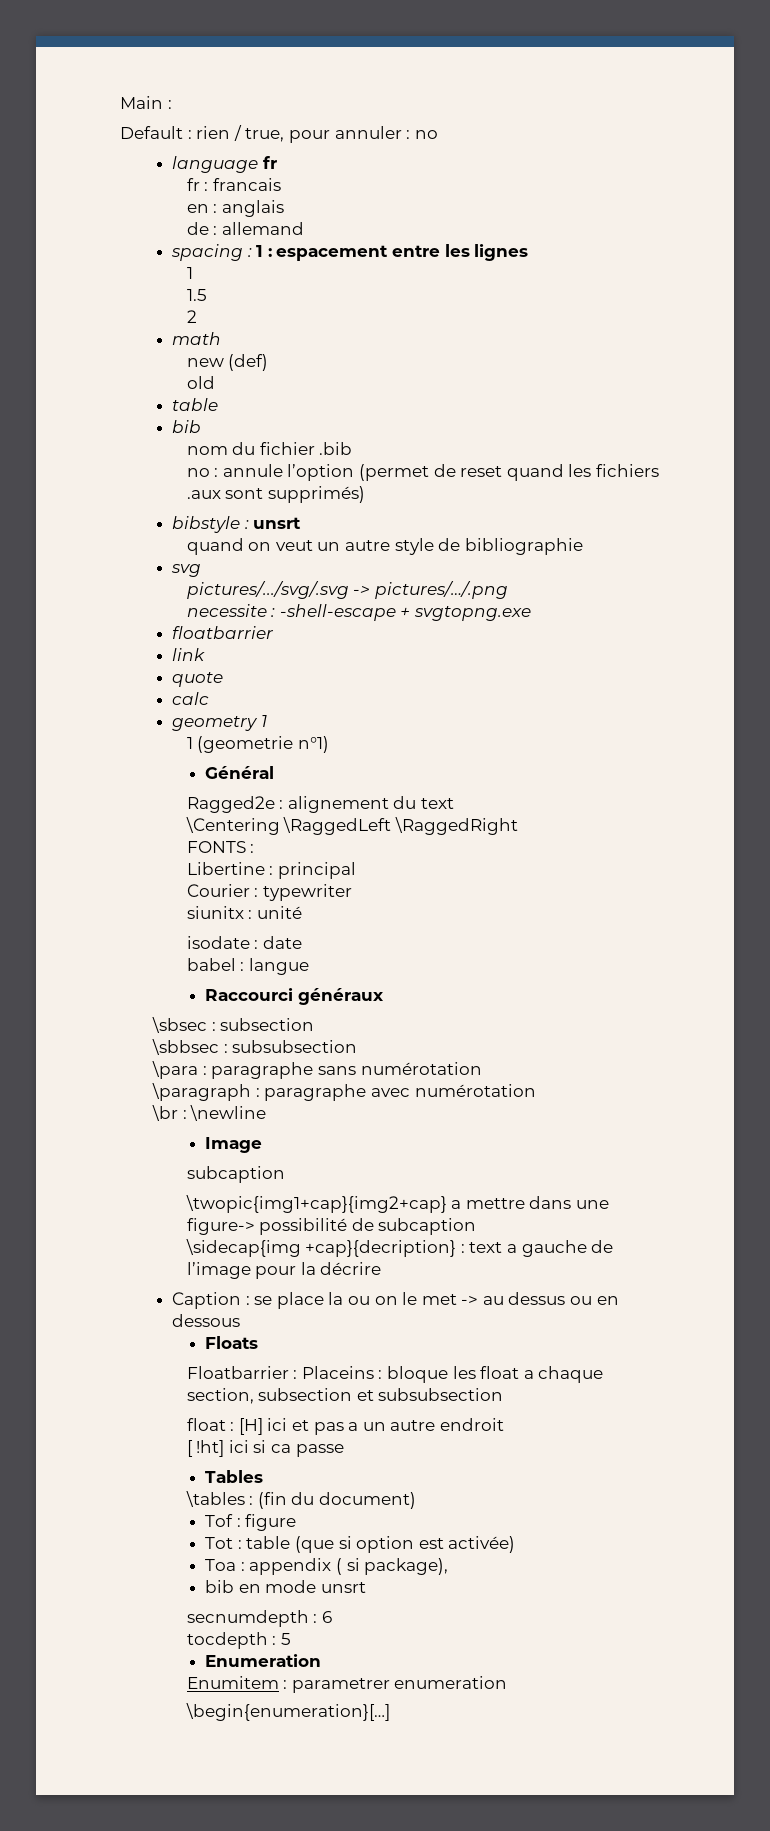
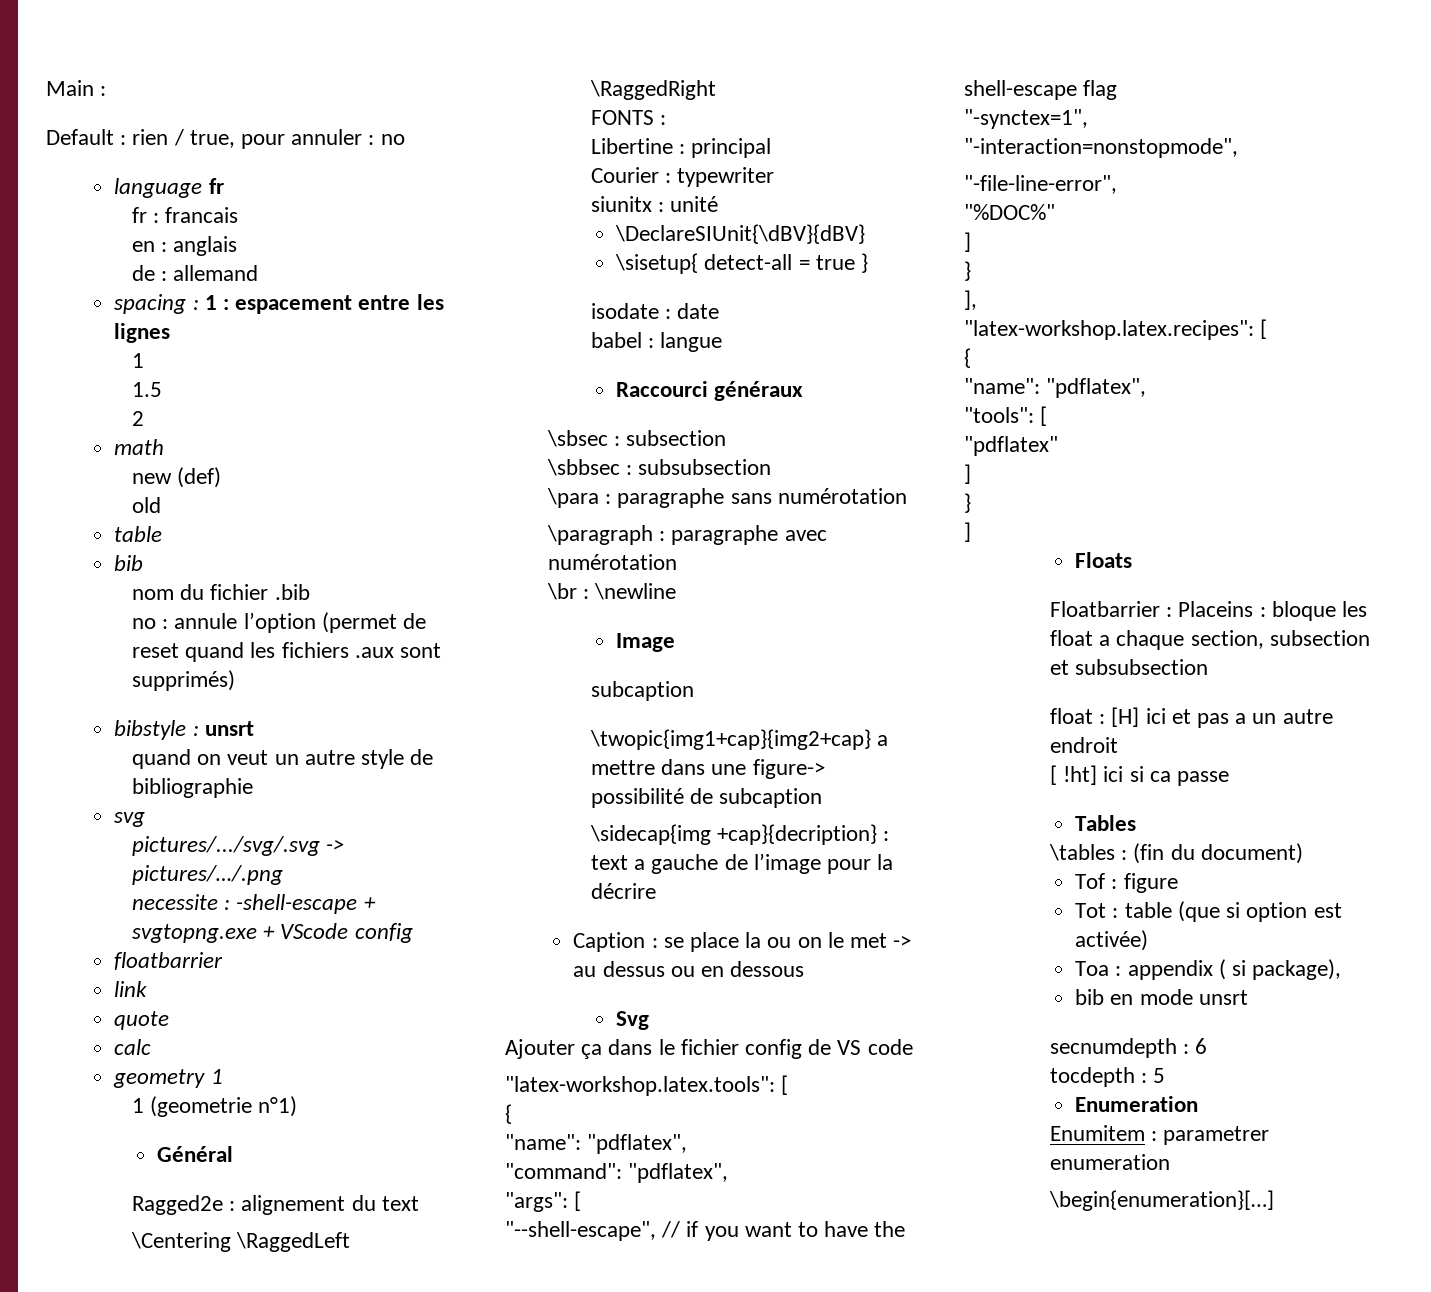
- necessite : -shell-escape + svgtopng.exe
+ necessite : -shell-escape + svgtopng.exe + VScode config
+ \DeclareSIUnit{\dBV}{dBV}
+ \sisetup{ detect-all = true }
+ Svg
+ Ajouter ça dans le fichier config de VS code
+ "latex-workshop.latex.tools": [
+ {
+ "name": "pdflatex",
+ "command": "pdflatex",
+ "args": [
+ "--shell-escape", // if you want to have the shell-escape flag
+ "-synctex=1",
+ "-interaction=nonstopmode",
+ "-file-line-error",
+ "%DOC%"
+ ]
+ }
+ ],
+ "latex-workshop.latex.recipes": [
+ {
+ "name": "pdflatex",
+ "tools": [
+ "pdflatex"
+ ]
+ }
+ ]

